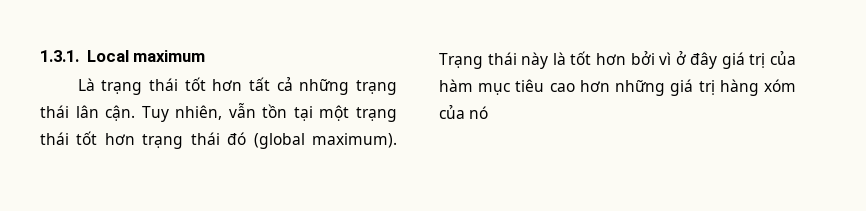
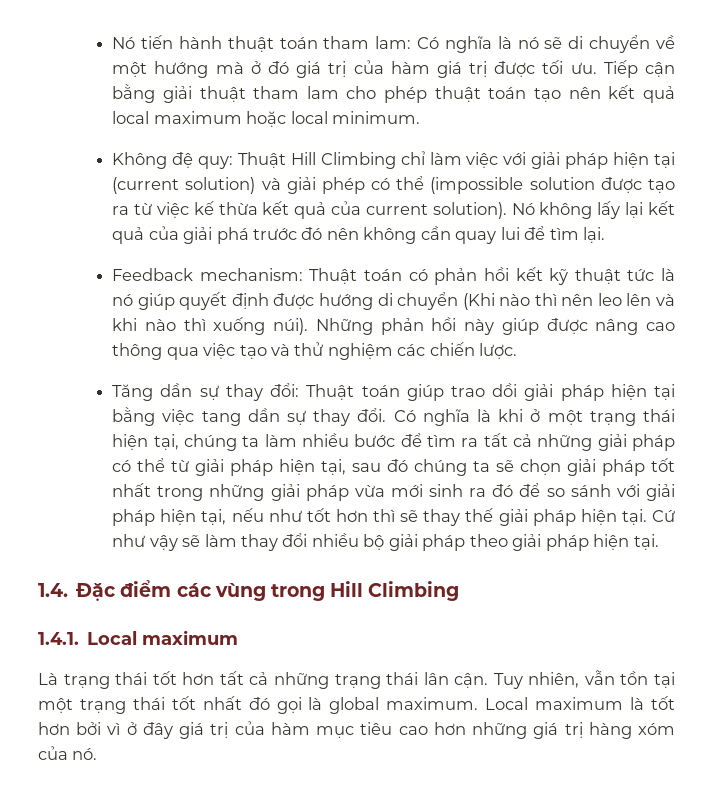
- 1.3.1. Local maximum
+ Nó tiến hành thuật toán tham lam: Có nghĩa là nó sẽ di chuyển về một hướng mà ở đó giá trị của hàm giá trị được tối ưu. Tiếp cận bằng giải thuật tham lam cho phép thuật toán tạo nên kết quả local maximum hoặc local minimum.
+ Không đệ quy: Thuật Hill Climbing chỉ làm việc với giải pháp hiện tại (current solution) và giải phép có thể (impossible solution được tạo ra từ việc kế thừa kết quả của current solution). Nó không lấy lại kết quả của giải phá trước đó nên không cần quay lui để tìm lại.
+ Feedback mechanism: Thuật toán có phản hồi kết kỹ thuật tức là nó giúp quyết định được hướng di chuyển (Khi nào thì nên leo lên và khi nào thì xuống núi). Những phản hồi này giúp được nâng cao thông qua việc tạo và thử nghiệm các chiến lược.
+ Tăng dần sự thay đổi: Thuật toán giúp trao dồi giải pháp hiện tại bằng việc tang dần sự thay đổi. Có nghĩa là khi ở một trạng thái hiện tại, chúng ta làm nhiều bước để tìm ra tất cả những giải pháp có thể từ giải pháp hiện tại, sau đó chúng ta sẽ chọn giải pháp tốt nhất trong những giải pháp vừa mới sinh ra đó để so sánh với giải pháp hiện tại, nếu như tốt hơn thì sẽ thay thế giải pháp hiện tại. Cứ như vậy sẽ làm thay đổi nhiều bộ giải pháp theo giải pháp hiện tại.
+ 1.4. Đặc điểm các vùng trong Hill Climbing
+ 1.4.1. Local maximum
- Tuy nhiên, vẫn tồn tại một trạng thái tốt hơn trạng thái đó (global maximum). Trạng thái này là tốt hơn bởi vì ở đây giá trị của hàm mục tiêu cao hơn những giá trị hàng xóm của nó
+ Tuy nhiên, vẫn tồn tại một trạng thái tốt nhất đó gọi là global maximum. Local maximum là tốt hơn bởi vì ở đây giá trị của hàm mục tiêu cao hơn những giá trị hàng xóm của nó.

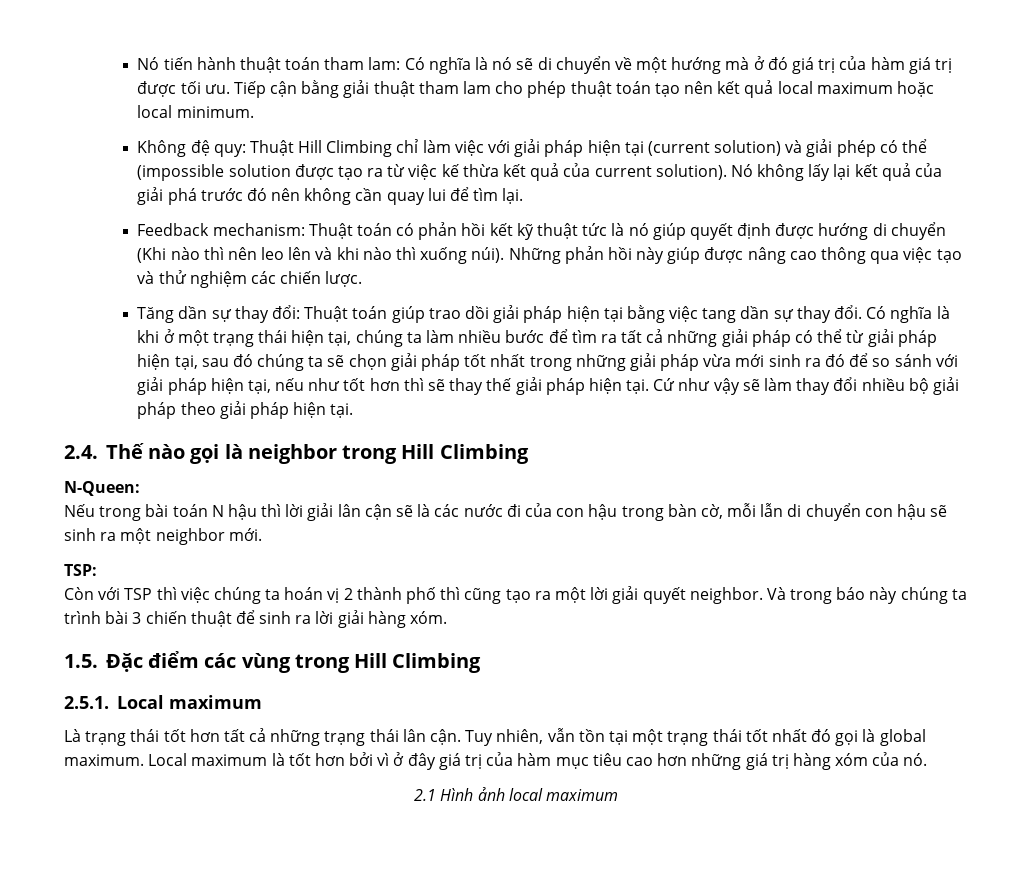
- 1.4. Đặc điểm các vùng trong Hill Climbing
+ 2.4. Thế nào gọi là neighbor trong Hill Climbing
+ N-Queen:
+ Nếu trong bài toán N hậu thì lời giải lân cận sẽ là các nước đi của con hậu trong bàn cờ, mỗi lẫn di chuyển con hậu sẽ sinh ra một neighbor mới.
+ TSP:
+ Còn với TSP thì việc chúng ta hoán vị 2 thành phố thì cũng tạo ra một lời giải quyết neighbor. Và trong báo này chúng ta trình bài 3 chiến thuật để sinh ra lời giải hàng xóm.
+ 1.5. Đặc điểm các vùng trong Hill Climbing
- 1.4.1. Local maximum
+ 2.5.1. Local maximum
+ 2.1 Hình ảnh local maximum

